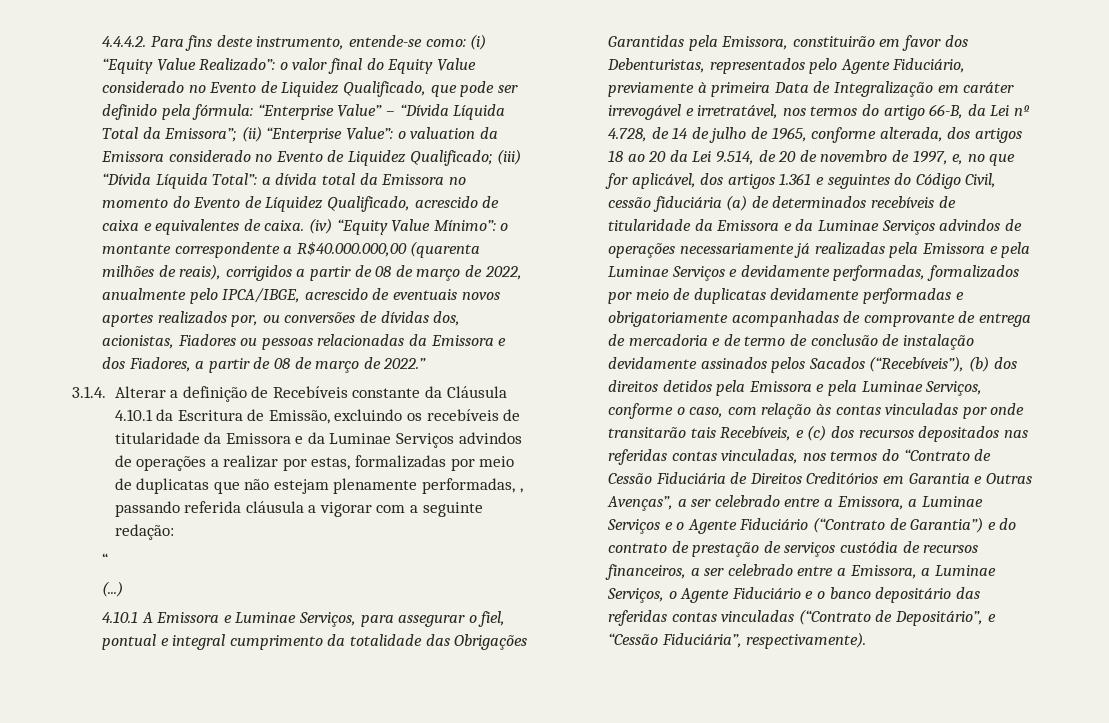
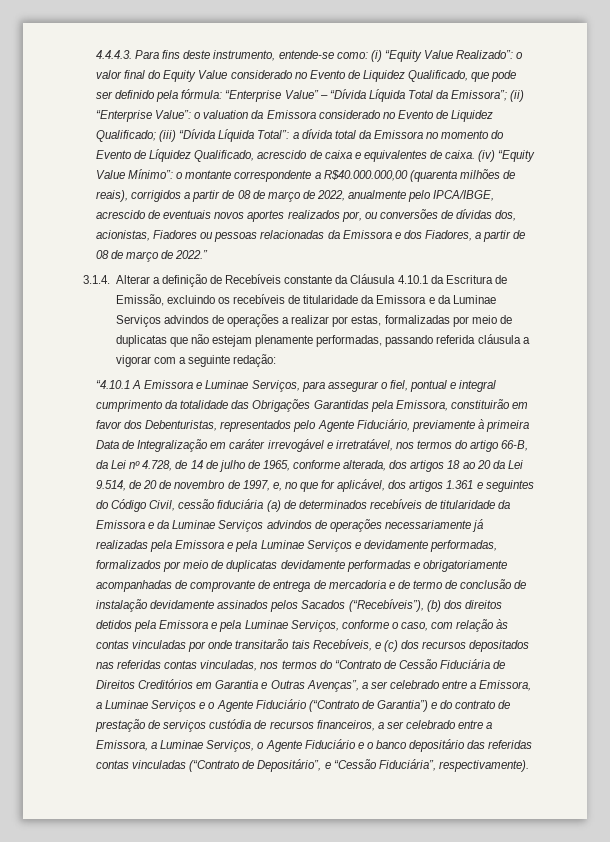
- 4.4.4.2. Para fins deste instrumento, entende-se como:
+ 4.4.4.3. Para fins deste instrumento, entende-se como:
- 3.1.4. Alterar a definição de Recebíveis constante da Cláusula 4.10.1 da Escritura de Emissão, excluindo os recebíveis de titularidade da Emissora e da Luminae Serviços advindos de operações a realizar por estas, formalizadas por meio de duplicatas que não estejam plenamente performadas, , passando referida cláusula a vigorar com a seguinte redação:
+ 3.1.4. Alterar a definição de Recebíveis constante da Cláusula 4.10.1 da Escritura de Emissão, excluindo os recebíveis de titularidade da Emissora e da Luminae Serviços advindos de operações a realizar por estas, formalizadas por meio de duplicatas que não estejam plenamente performadas, passando referida cláusula a vigorar com a seguinte redação:
- “
- (...)
- 4.10.1 A Emissora e Luminae Serviços, para assegurar o fiel, pontual e integral cumprimento da totalidade das Obrigações Garantidas pela Emissora, constituirão em favor dos Debenturistas, representados pelo Agente Fiduciário, previamente à primeira Data de Integralização em caráter irrevogável e irretratável, nos termos do artigo 66-B, da Lei nº 4.728, de 14 de julho de 1965, conforme alterada, dos artigos 18 ao 20 da Lei 9.514, de 20 de novembro de 1997, e, no que for aplicável, dos artigos 1.361 e seguintes do Código Civil, cessão fiduciária (a) de determinados recebíveis de titularidade da Emissora e da Luminae Serviços advindos de operações necessariamente já realizadas pela Emissora e pela Luminae Serviços e devidamente performadas, formalizados por meio de duplicatas devidamente performadas e obrigatoriamente acompanhadas de comprovante de entrega de mercadoria e de termo de conclusão de instalação devidamente assinados pelos Sacados (“Recebíveis”), (b) dos direitos detidos pela Emissora e pela Luminae Serviços, conforme o caso, com relação às contas vinculadas por onde transitarão tais Recebíveis, e (c) dos recursos depositados nas referidas contas vinculadas, nos termos do “Contrato de Cessão Fiduciária de Direitos Creditórios em Garantia e Outras Avenças”, a ser celebrado entre a Emissora, a Luminae Serviços e o Agente Fiduciário (“Contrato de Garantia”) e do contrato de prestação de serviços custódia de recursos financeiros, a ser celebrado entre a Emissora, a Luminae Serviços, o Agente Fiduciário e o banco depositário das referidas contas vinculadas (“Contrato de Depositário”, e “Cessão Fiduciária”, respectivamente).
+ “4.10.1 A Emissora e Luminae Serviços, para assegurar o fiel, pontual e integral cumprimento da totalidade das Obrigações Garantidas pela Emissora, constituirão em favor dos Debenturistas, representados pelo Agente Fiduciário, previamente à primeira Data de Integralização em caráter irrevogável e irretratável, nos termos do artigo 66-B, da Lei nº 4.728, de 14 de julho de 1965, conforme alterada, dos artigos 18 ao 20 da Lei 9.514, de 20 de novembro de 1997, e, no que for aplicável, dos artigos 1.361 e seguintes do Código Civil, cessão fiduciária (a) de determinados recebíveis de titularidade da Emissora e da Luminae Serviços advindos de operações necessariamente já realizadas pela Emissora e pela Luminae Serviços e devidamente performadas, formalizados por meio de duplicatas devidamente performadas e obrigatoriamente acompanhadas de comprovante de entrega de mercadoria e de termo de conclusão de instalação devidamente assinados pelos Sacados (“Recebíveis”), (b) dos direitos detidos pela Emissora e pela Luminae Serviços, conforme o caso, com relação às contas vinculadas por onde transitarão tais Recebíveis, e (c) dos recursos depositados nas referidas contas vinculadas, nos termos do “Contrato de Cessão Fiduciária de Direitos Creditórios em Garantia e Outras Avenças”, a ser celebrado entre a Emissora, a Luminae Serviços e o Agente Fiduciário (“Contrato de Garantia”) e do contrato de prestação de serviços custódia de recursos financeiros, a ser celebrado entre a Emissora, a Luminae Serviços, o Agente Fiduciário e o banco depositário das referidas contas vinculadas (“Contrato de Depositário”, e “Cessão Fiduciária”, respectivamente).

